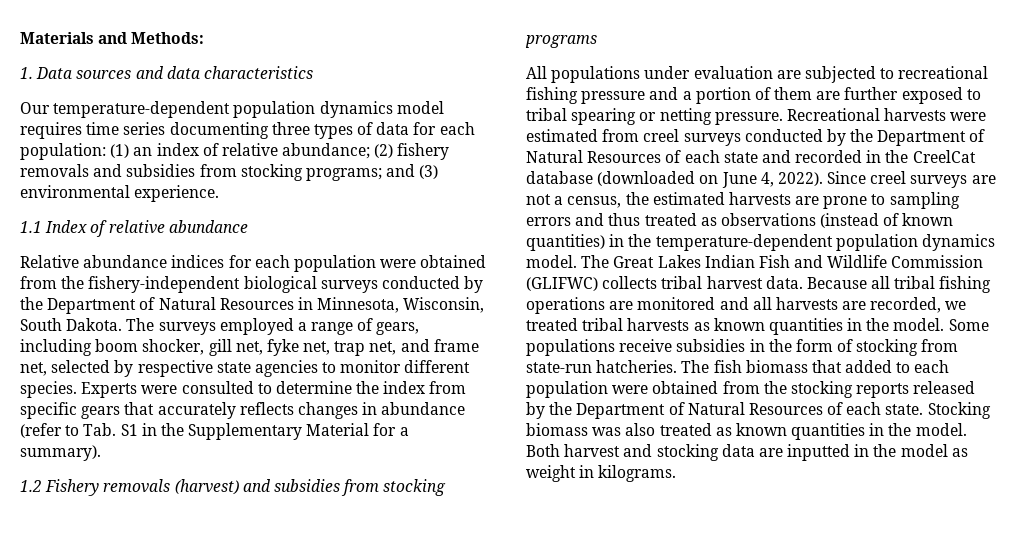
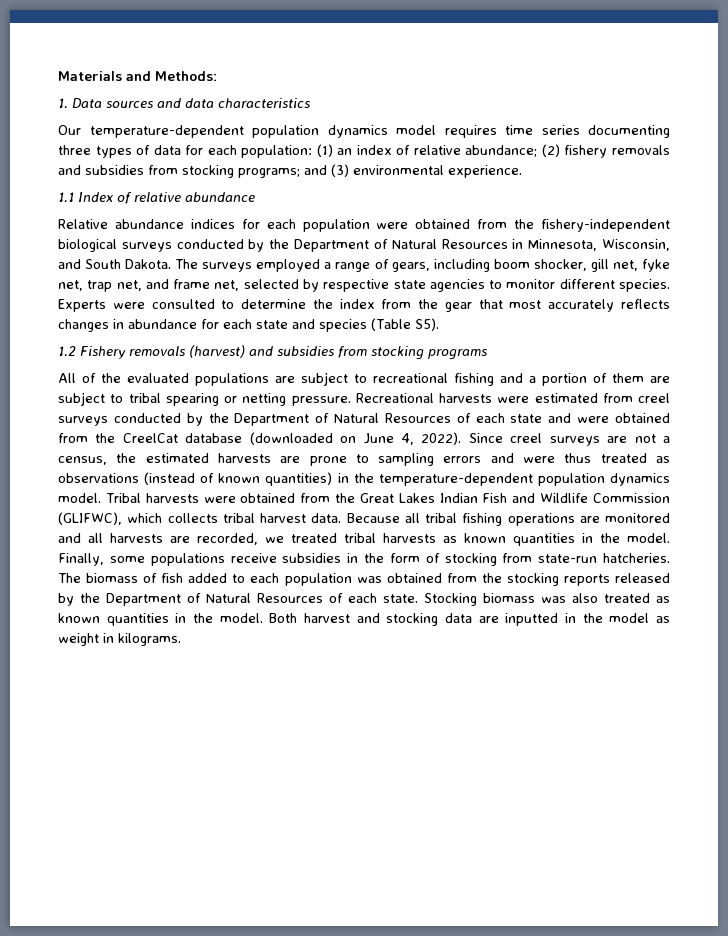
- Relative abundance indices for each population were obtained from the fishery-independent biological surveys conducted by the Department of Natural Resources in Minnesota, Wisconsin, South Dakota.
+ Relative abundance indices for each population were obtained from the fishery-independent biological surveys conducted by the Department of Natural Resources in Minnesota, Wisconsin, and South Dakota.
- Experts were consulted to determine the index from specific gears that accurately reflects changes in abundance (refer to Tab. S1 in the Supplementary Material for a summary).
+ Experts were consulted to determine the index from the gear that most accurately reflects changes in abundance for each state and species (Table S5).
- All populations under evaluation are subjected to recreational fishing pressure and a portion of them are further exposed to tribal spearing or netting pressure.
+ All of the evaluated populations are subject to recreational fishing and a portion of them are subject to tribal spearing or netting pressure.
- Recreational harvests were estimated from creel surveys conducted by the Department of Natural Resources of each state and recorded in the CreelCat database (downloaded on June 4, 2022).
+ Recreational harvests were estimated from creel surveys conducted by the Department of Natural Resources of each state and were obtained from the CreelCat database (downloaded on June 4, 2022).
- Since creel surveys are not a census, the estimated harvests are prone to sampling errors and thus treated as observations (instead of known quantities) in the temperature-dependent population dynamics model.
+ Since creel surveys are not a census, the estimated harvests are prone to sampling errors and were thus treated as observations (instead of known quantities) in the temperature-dependent population dynamics model.
- The Great Lakes Indian Fish and Wildlife Commission (GLIFWC) collects tribal harvest data.
+ Tribal harvests were obtained from the Great Lakes Indian Fish and Wildlife Commission (GLIFWC), which collects tribal harvest data.
- Some populations receive subsidies in the form of stocking from state-run hatcheries.
+ Finally, some populations receive subsidies in the form of stocking from state-run hatcheries.
- The fish biomass that added to each population were obtained from the stocking reports released by the Department of Natural Resources of each state.
+ The biomass of fish added to each population was obtained from the stocking reports released by the Department of Natural Resources of each state.

